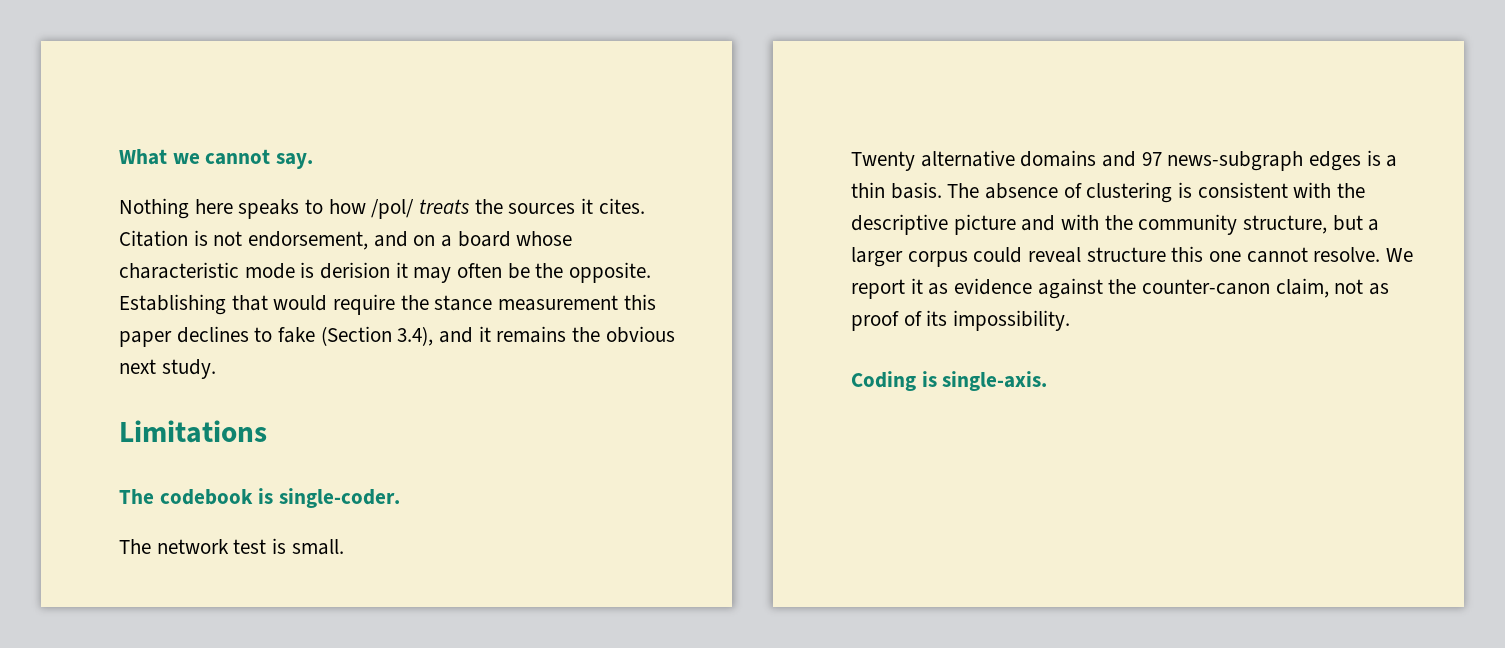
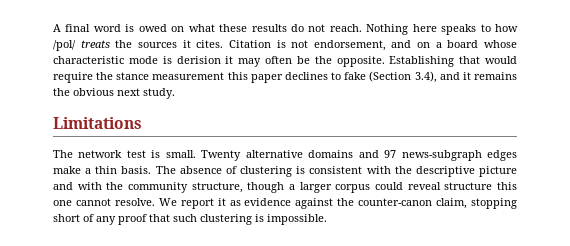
- What we cannot say.
- Nothing here speaks to how /pol/ treats the sources it cites.
+ A final word is owed on what these results do not reach. Nothing here speaks to how /pol/ treats the sources it cites.
- The codebook is single-coder.
- The network test is small.
- Twenty alternative domains and 97 news-subgraph edges is a thin basis.
+ The network test is small. Twenty alternative domains and 97 news-subgraph edges make a thin basis.
- The absence of clustering is consistent with the descriptive picture and with the community structure, but a larger corpus could reveal structure this one cannot resolve.
+ The absence of clustering is consistent with the descriptive picture and with the community structure, though a larger corpus could reveal structure this one cannot resolve.
- We report it as evidence against the counter-canon claim, not as proof of its impossibility.
- Coding is single-axis.
+ We report it as evidence against the counter-canon claim, stopping short of any proof that such clustering is impossible.

